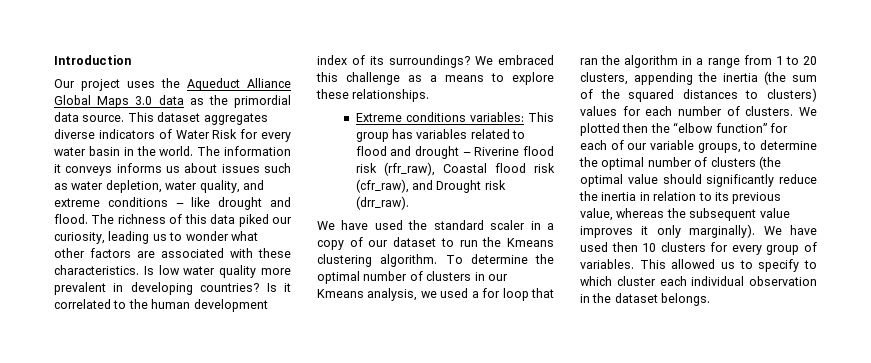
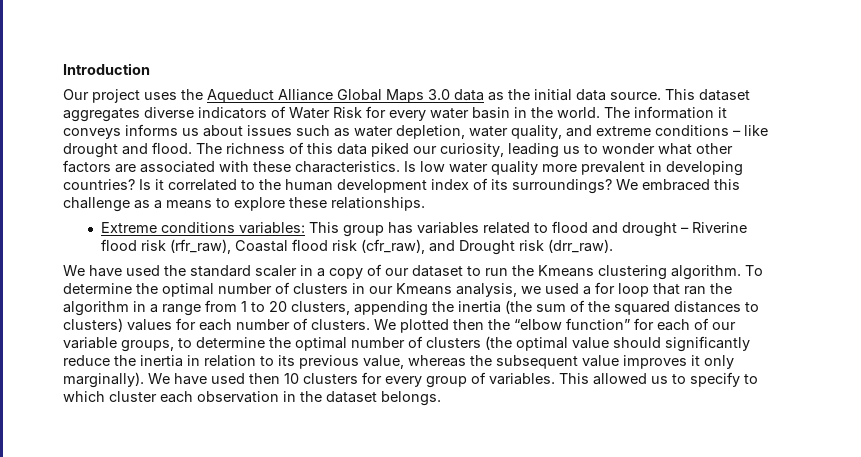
- Our project uses the Aqueduct Alliance Global Maps 3.0 data as the primordial data source.
+ Our project uses the Aqueduct Alliance Global Maps 3.0 data as the initial data source.
- This allowed us to specify to which cluster each individual observation in the dataset belongs.
+ This allowed us to specify to which cluster each observation in the dataset belongs.

